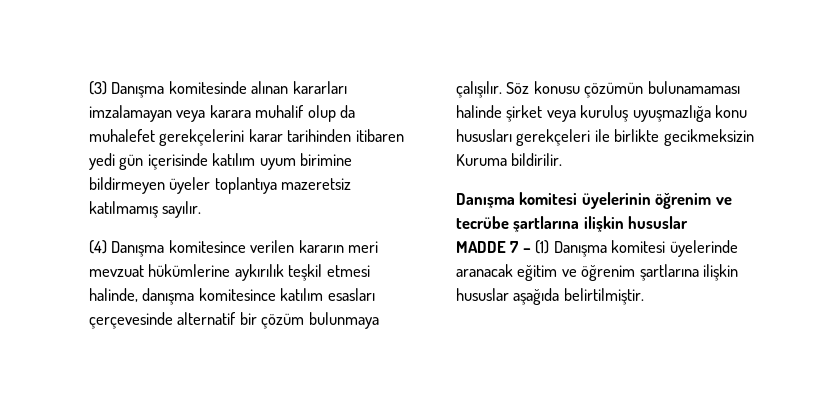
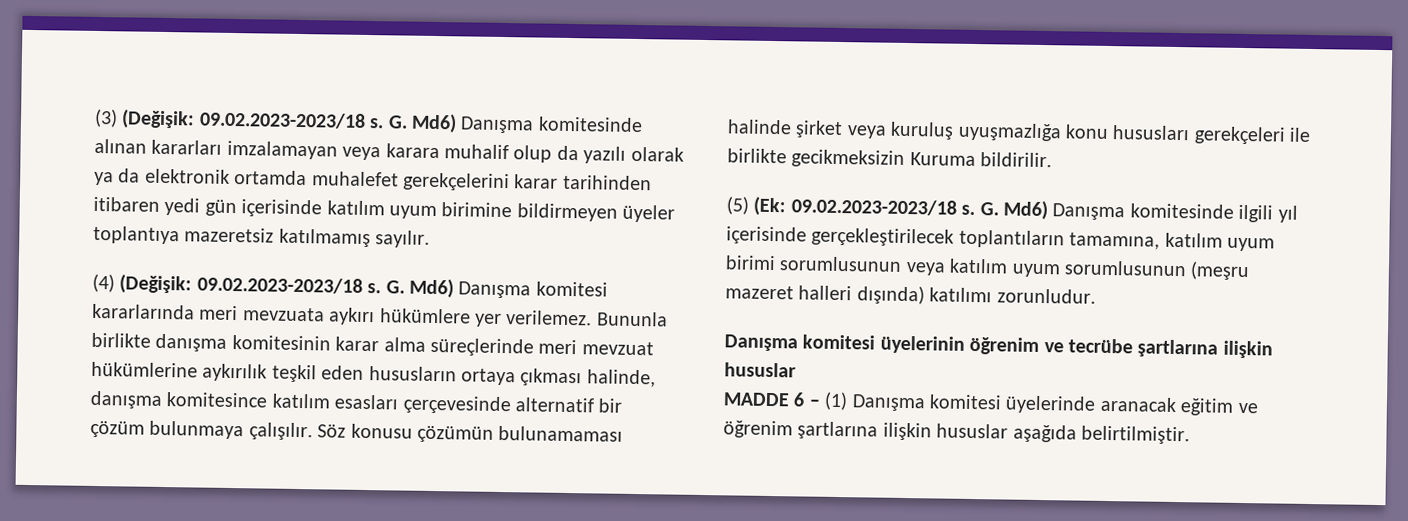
- (3) Danışma komitesinde alınan kararları imzalamayan veya karara muhalif olup da muhalefet gerekçelerini karar tarihinden itibaren yedi gün içerisinde katılım uyum birimine bildirmeyen üyeler toplantıya mazeretsiz katılmamış sayılır.
+ (3) (Değişik: 09.02.2023-2023/18 s. G. Md6) Danışma komitesinde alınan kararları imzalamayan veya karara muhalif olup da yazılı olarak ya da elektronik ortamda muhalefet gerekçelerini karar tarihinden itibaren yedi gün içerisinde katılım uyum birimine bildirmeyen üyeler toplantıya mazeretsiz katılmamış sayılır.
- (4) Danışma komitesince verilen kararın meri mevzuat hükümlerine aykırılık teşkil etmesi halinde, danışma komitesince katılım esasları çerçevesinde alternatif bir çözüm bulunmaya çalışılır.
+ (4) (Değişik: 09.02.2023-2023/18 s. G. Md6) Danışma komitesi kararlarında meri mevzuata aykırı hükümlere yer verilemez. Bununla birlikte danışma komitesinin karar alma süreçlerinde meri mevzuat hükümlerine aykırılık teşkil eden hususların ortaya çıkması halinde, danışma komitesince katılım esasları çerçevesinde alternatif bir çözüm bulunmaya çalışılır.
+ (5) (Ek: 09.02.2023-2023/18 s. G. Md6) Danışma komitesinde ilgili yıl içerisinde gerçekleştirilecek toplantıların tamamına, katılım uyum birimi sorumlusunun veya katılım uyum sorumlusunun (meşru mazeret halleri dışında) katılımı zorunludur.
- MADDE 7 – (1) Danışma komitesi üyelerinde aranacak eğitim ve öğrenim şartlarına ilişkin hususlar aşağıda belirtilmiştir.
+ MADDE 6 – (1) Danışma komitesi üyelerinde aranacak eğitim ve öğrenim şartlarına ilişkin hususlar aşağıda belirtilmiştir.

